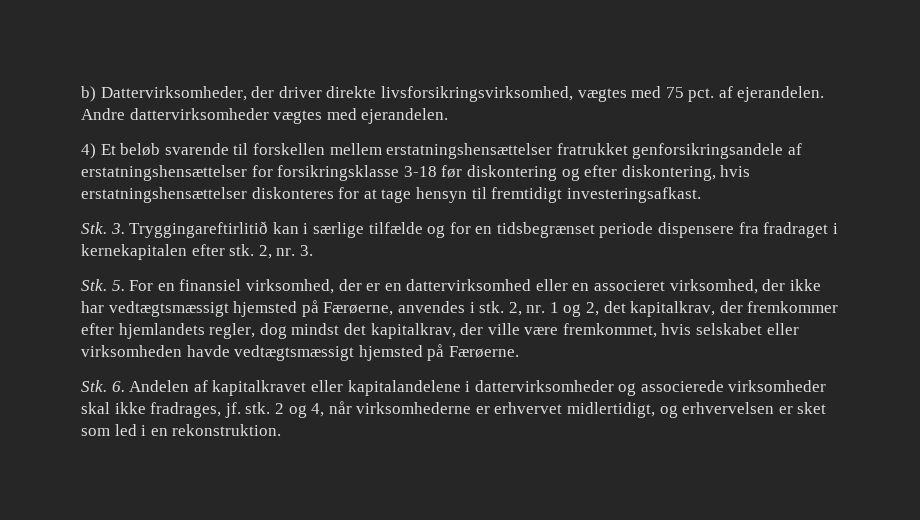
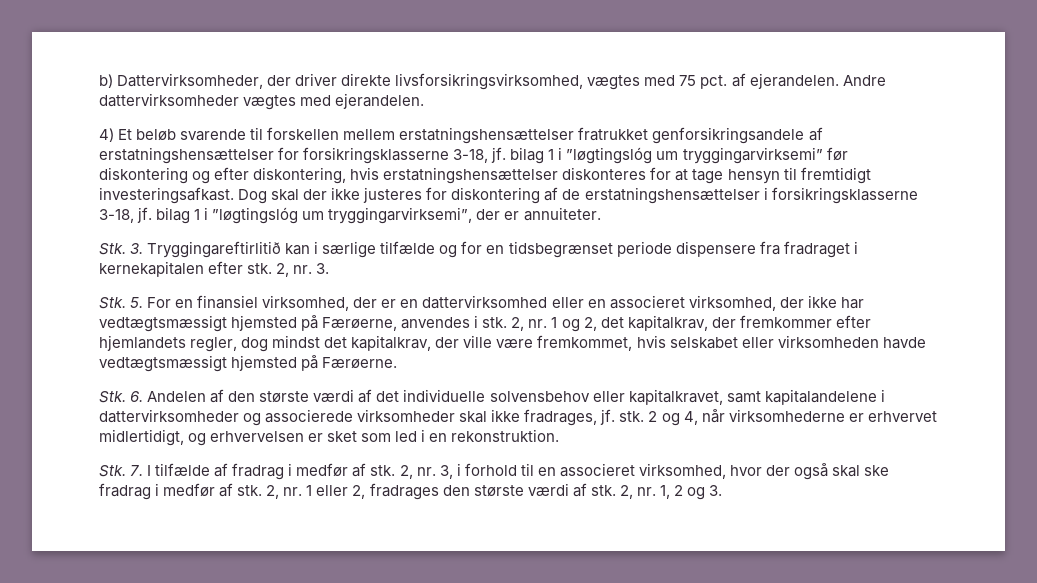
- 4) Et beløb svarende til forskellen mellem erstatningshensættelser fratrukket genforsikringsandele af erstatningshensættelser for forsikringsklasse 3-18 før diskontering og efter diskontering, hvis erstatningshensættelser diskonteres for at tage hensyn til fremtidigt investeringsafkast.
+ 4) Et beløb svarende til forskellen mellem erstatningshensættelser fratrukket genforsikringsandele af erstatningshensættelser for forsikringsklasserne 3-18, jf. bilag 1 i ”løgtingslóg um tryggingarvirksemi” før diskontering og efter diskontering, hvis erstatningshensættelser diskonteres for at tage hensyn til fremtidigt investeringsafkast. Dog skal der ikke justeres for diskontering af de erstatningshensættelser i forsikringsklasserne 3-18, jf. bilag 1 i ”løgtingslóg um tryggingarvirksemi”, der er annuiteter.
- Stk. 6. Andelen af kapitalkravet eller kapitalandelene i dattervirksomheder og associerede virksomheder skal ikke fradrages, jf. stk.
+ Stk. 6. Andelen af den største værdi af det individuelle solvensbehov eller kapitalkravet, samt kapitalandelene i dattervirksomheder og associerede virksomheder skal ikke fradrages, jf. stk.
+ Stk. 7. I tilfælde af fradrag i medfør af stk. 2, nr. 3, i forhold til en associeret virksomhed, hvor der også skal ske fradrag i medfør af stk. 2, nr. 1 eller 2, fradrages den største værdi af stk. 2, nr. 1, 2 og 3.

